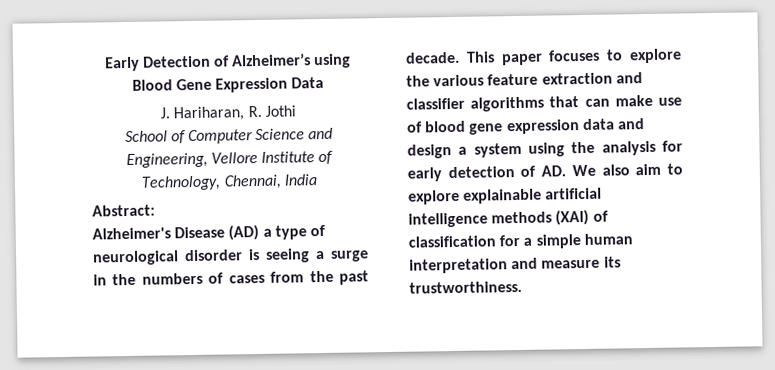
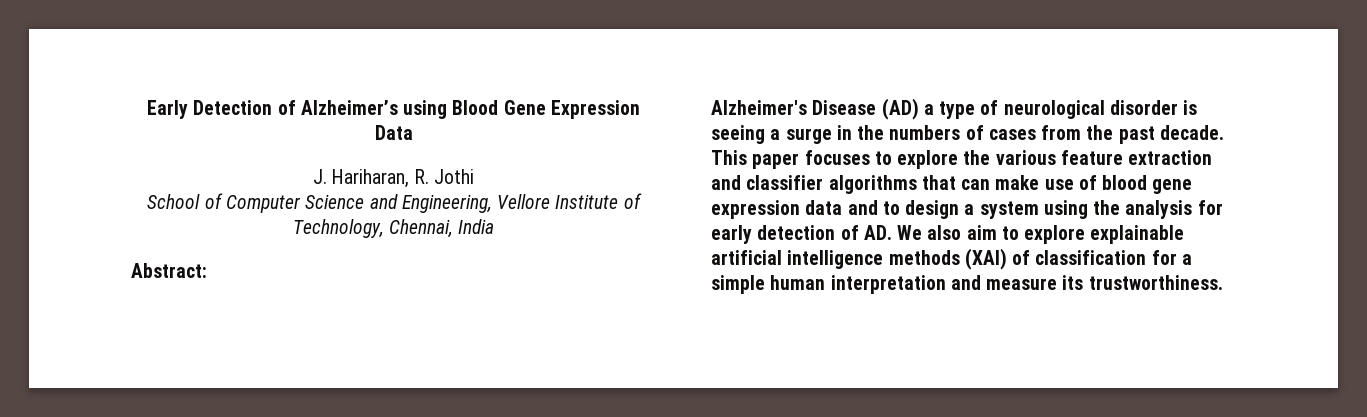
- This paper focuses to explore the various feature extraction and classifier algorithms that can make use of blood gene expression data and design a system using the analysis for early detection of AD. We also aim to explore explainable artificial intelligence methods (XAI) of classification for a simple human interpretation and measure its trustworthiness.
+ This paper focuses to explore the various feature extraction and classifier algorithms that can make use of blood gene expression data and to design a system using the analysis for early detection of AD. We also aim to explore explainable artificial intelligence methods (XAI) of classification for a simple human interpretation and measure its trustworthiness.

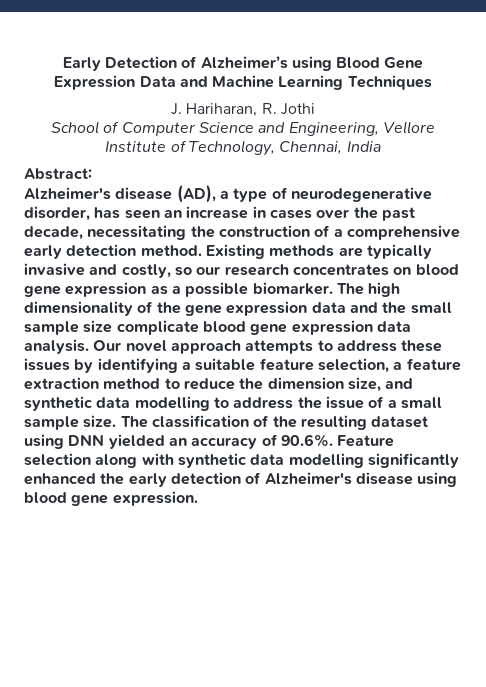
- Early Detection of Alzheimer’s using Blood Gene Expression Data
+ Early Detection of Alzheimer’s using Blood Gene Expression Data and Machine Learning Techniques
- Alzheimer's Disease (AD) a type of neurological disorder is seeing a surge in the numbers of cases from the past decade. This paper focuses to explore the various feature extraction and classifier algorithms that can make use of blood gene expression data and to design a system using the analysis for early detection of AD. We also aim to explore explainable artificial intelligence methods (XAI) of classification for a simple human interpretation and measure its trustworthiness.
+ Alzheimer's disease (AD), a type of neurodegenerative disorder, has seen an increase in cases over the past decade, necessitating the construction of a comprehensive early detection method. Existing methods are typically invasive and costly, so our research concentrates on blood gene expression as a possible biomarker. The high dimensionality of the gene expression data and the small sample size complicate blood gene expression data analysis. Our novel approach attempts to address these issues by identifying a suitable feature selection, a feature extraction method to reduce the dimension size, and synthetic data modelling to address the issue of a small sample size. The classification of the resulting dataset using DNN yielded an accuracy of 90.6%. Feature selection along with synthetic data modelling significantly enhanced the early detection of Alzheimer's disease using blood gene expression.

